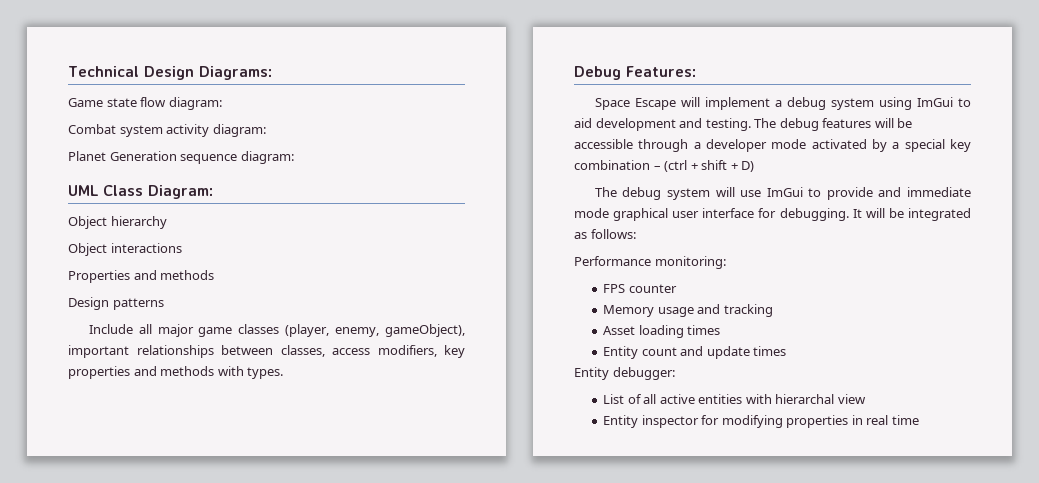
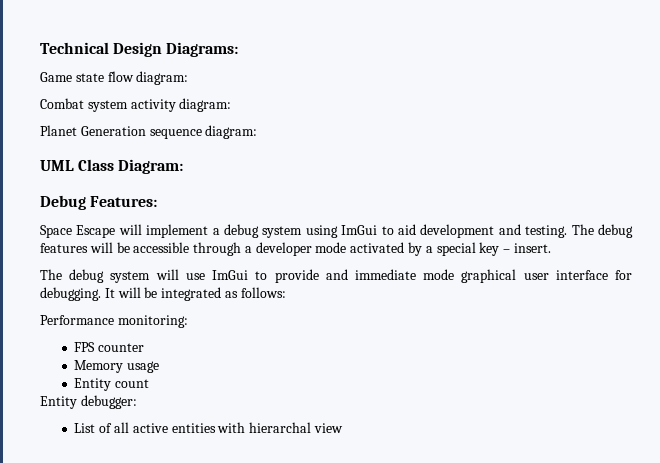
- Object hierarchy
- Object interactions
- Properties and methods
- Design patterns
- Include all major game classes (player, enemy, gameObject), important relationships between classes, access modifiers, key properties and methods with types.
- The debug features will be accessible through a developer mode activated by a special key combination – (ctrl + shift + D)
+ The debug features will be accessible through a developer mode activated by a special key – insert.
- Memory usage and tracking
- Asset loading times
+ Memory usage
- Entity count and update times
+ Entity count
- Entity inspector for modifying properties in real time

